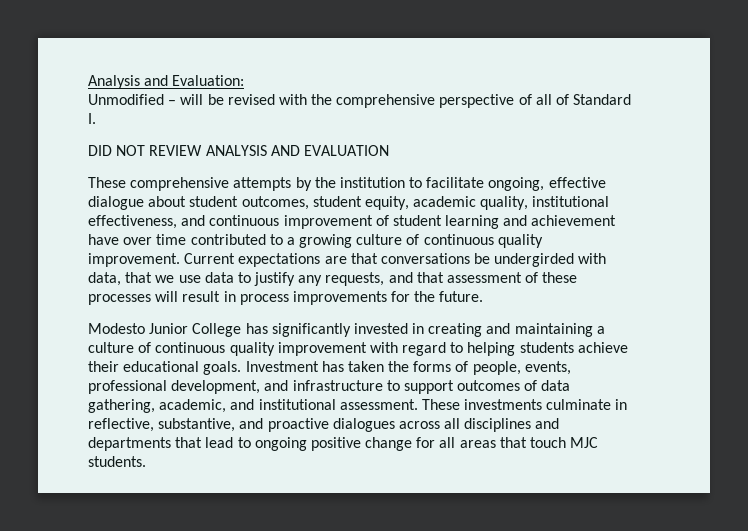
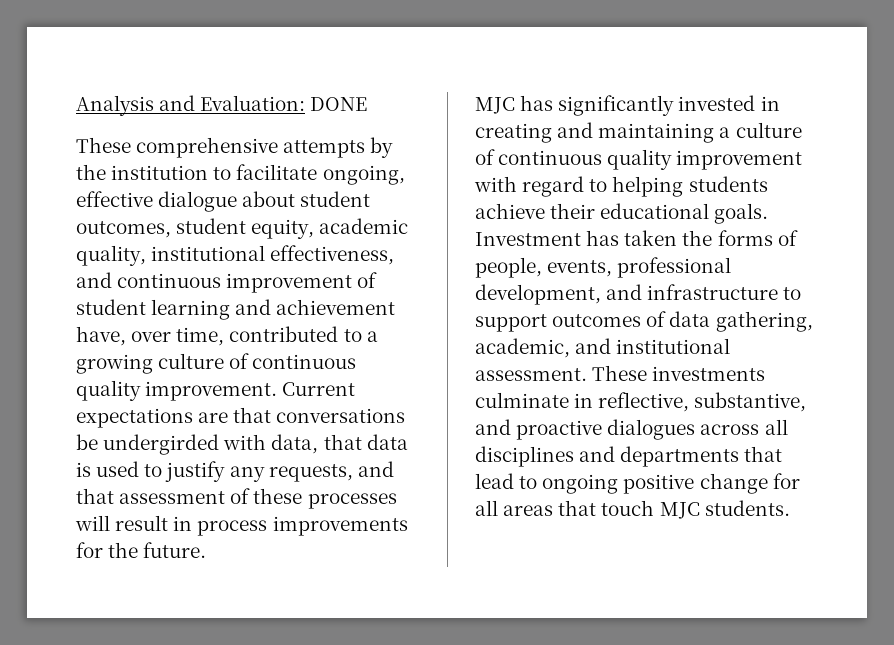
- Analysis and Evaluation:
- Unmodified – will be revised with the comprehensive perspective of all of Standard I.
- DID NOT REVIEW ANALYSIS AND EVALUATION
+ Analysis and Evaluation: DONE
- These comprehensive attempts by the institution to facilitate ongoing, effective dialogue about student outcomes, student equity, academic quality, institutional effectiveness, and continuous improvement of student learning and achievement have over time contributed to a growing culture of continuous quality improvement.
+ These comprehensive attempts by the institution to facilitate ongoing, effective dialogue about student outcomes, student equity, academic quality, institutional effectiveness, and continuous improvement of student learning and achievement have, over time, contributed to a growing culture of continuous quality improvement.
- Current expectations are that conversations be undergirded with data, that we use data to justify any requests, and that assessment of these processes will result in process improvements for the future.
+ Current expectations are that conversations be undergirded with data, that data is used to justify any requests, and that assessment of these processes will result in process improvements for the future.
- Modesto Junior College has significantly invested in creating and maintaining a culture of continuous quality improvement with regard to helping students achieve their educational goals.
+ MJC has significantly invested in creating and maintaining a culture of continuous quality improvement with regard to helping students achieve their educational goals.

